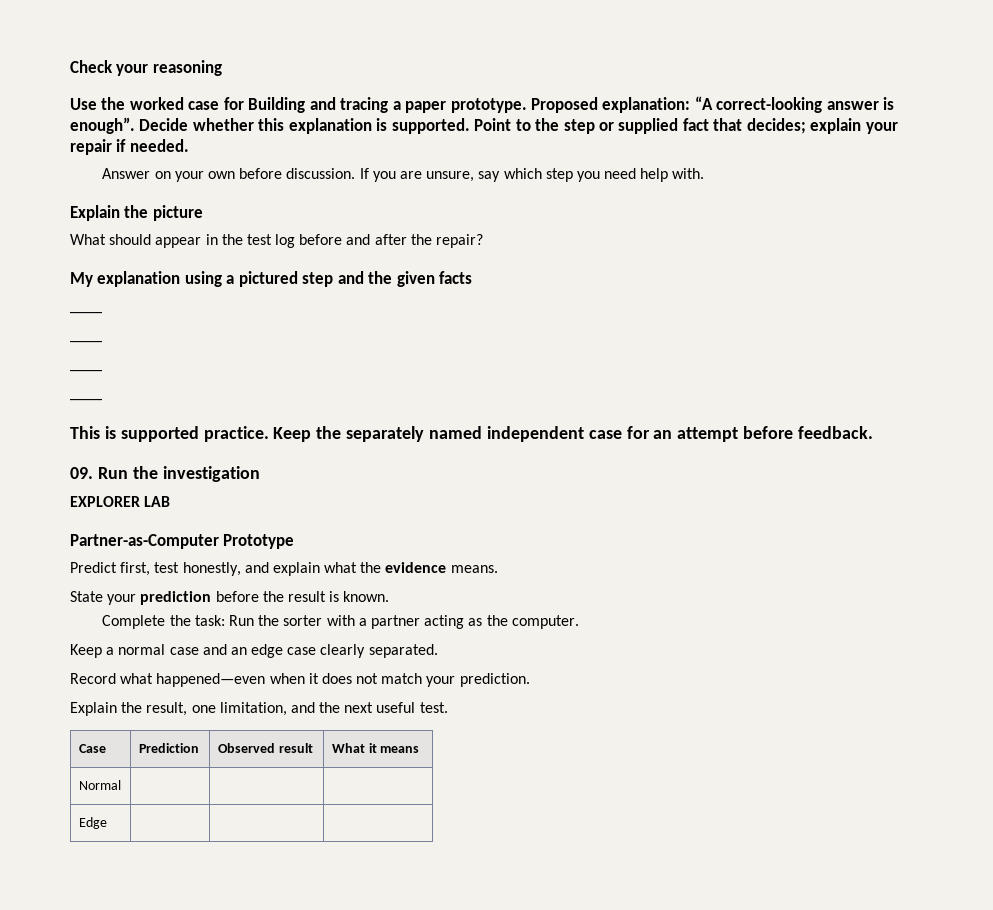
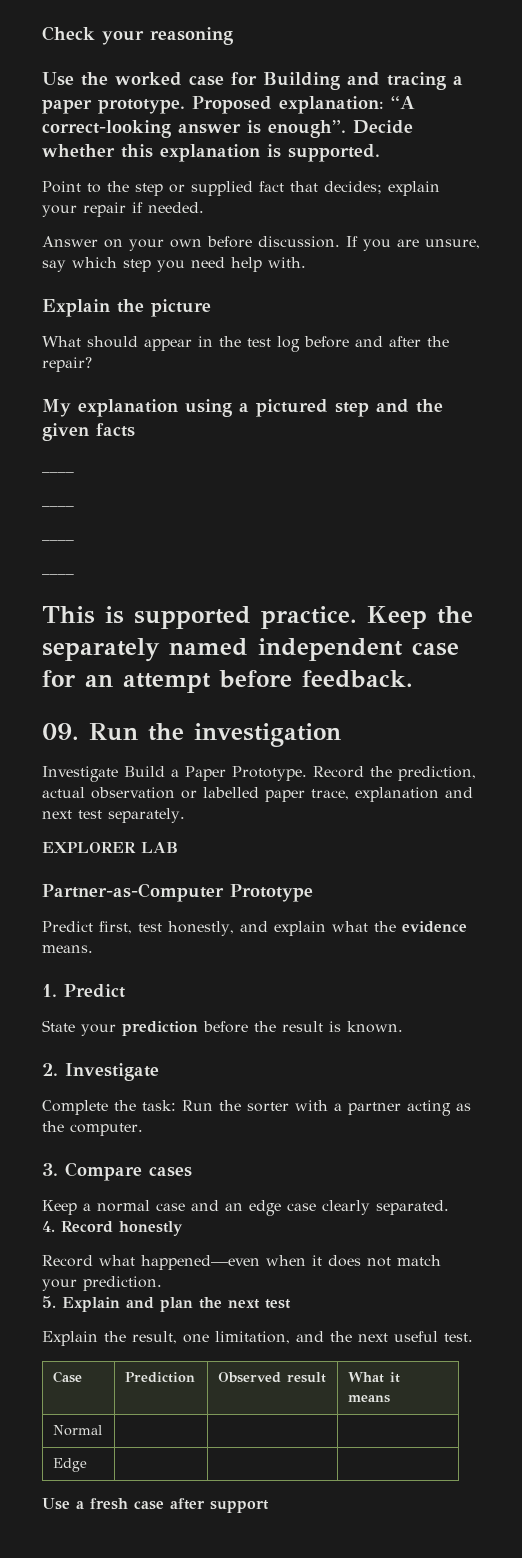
- Decide whether this explanation is supported. Point to the step or supplied fact that decides; explain your repair if needed.
+ Decide whether this explanation is supported.
+ Point to the step or supplied fact that decides; explain your repair if needed.
+ Investigate Build a Paper Prototype. Record the prediction, actual observation or labelled paper trace, explanation and next test separately.
+ 1. Predict
+ 2. Investigate
+ 3. Compare cases
+ 4. Record honestly
+ 5. Explain and plan the next test
+ Use a fresh case after support

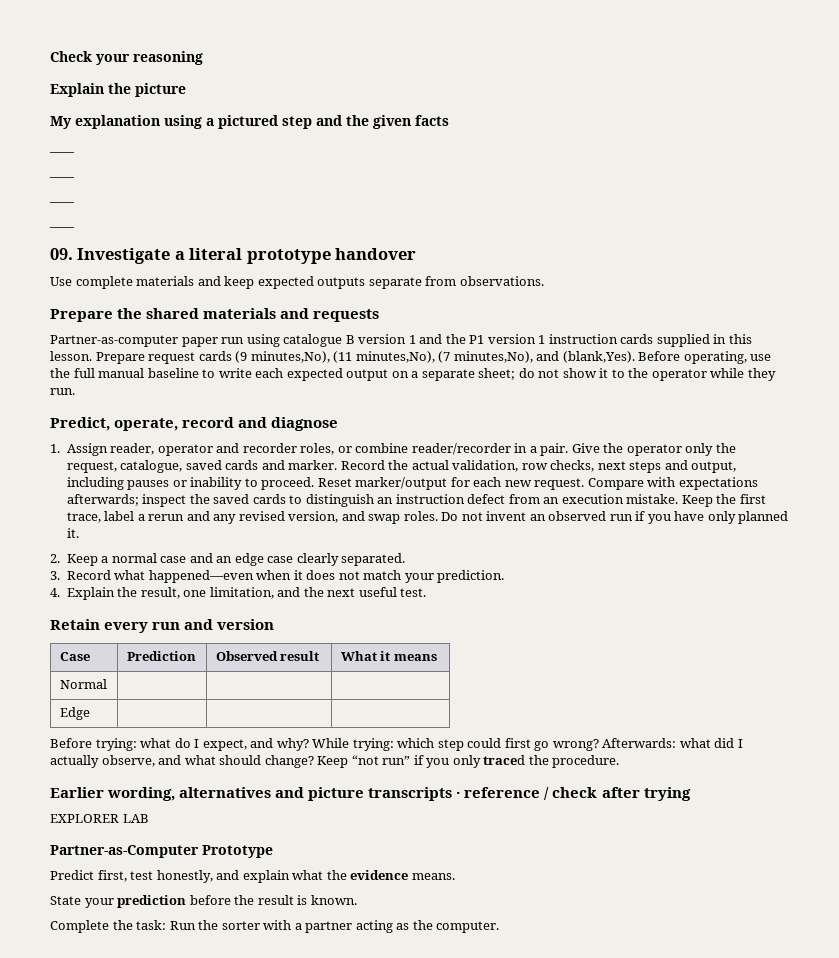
- Use the worked case for Building and tracing a paper prototype. Proposed explanation: “A correct-looking answer is enough”. Decide whether this explanation is supported.
- Point to the step or supplied fact that decides; explain your repair if needed.
- Answer on your own before discussion. If you are unsure, say which step you need help with.
  Explain the picture
- What should appear in the test log before and after the repair?
- This is supported practice. Keep the separately named independent case for an attempt before feedback.
- 09. Run the investigation
- Investigate Build a Paper Prototype. Record the prediction, actual observation or labelled paper trace, explanation and next test separately.
- EXPLORER LAB
- Partner-as-Computer Prototype
- Predict first, test honestly, and explain what the evidence means.
- 1. Predict
- State your prediction before the result is known.
- 2. Investigate
- Complete the task: Run the sorter with a partner acting as the computer.
- 3. Compare cases
- Keep a normal case and an edge case clearly separated.
+ 09. Investigate a literal prototype handover
+ Use complete materials and keep expected outputs separate from observations.
+ Prepare the shared materials and requests
+ Partner-as-computer paper run using catalogue B version 1 and the P1 version 1 instruction cards supplied in this lesson. Prepare request cards (9 minutes,No), (11 minutes,No), (7 minutes,No), and (blank,Yes). Before operating, use the full manual baseline to write each expected output on a separate sheet; do not show it to the operator while they run.
+ Predict, operate, record and diagnose
+ 1. Assign reader, operator and recorder roles, or combine reader/recorder in a pair. Give the operator only the request, catalogue, saved cards and marker. Record the actual validation, row checks, next steps and output, including pauses or inability to proceed. Reset marker/output for each new request. Compare with expectations afterwards; inspect the saved cards to distinguish an instruction defect from an execution mistake. Keep the first trace, label a rerun and any revised version, and swap roles. Do not invent an observed run if you have only planned it.
+ 2. Keep a normal case and an edge case clearly separated.
- 4. Record honestly
- Record what happened—even when it does not match your prediction.
+ 3. Record what happened—even when it does not match your prediction.
- 5. Explain and plan the next test
- Explain the result, one limitation, and the next useful test.
+ 4. Explain the result, one limitation, and the next useful test.
+ Retain every run and version
- Use a fresh case after support
+ Before trying: what do I expect, and why? While trying: which step could first go wrong? Afterwards: what did I actually observe, and what should change? Keep “not run” if you only traced the procedure.
+ Earlier wording, alternatives and picture transcripts · reference / check after trying
+ EXPLORER LAB
+ Partner-as-Computer Prototype
+ Predict first, test honestly, and explain what the evidence means.
+ State your prediction before the result is known.
+ Complete the task: Run the sorter with a partner acting as the computer.

